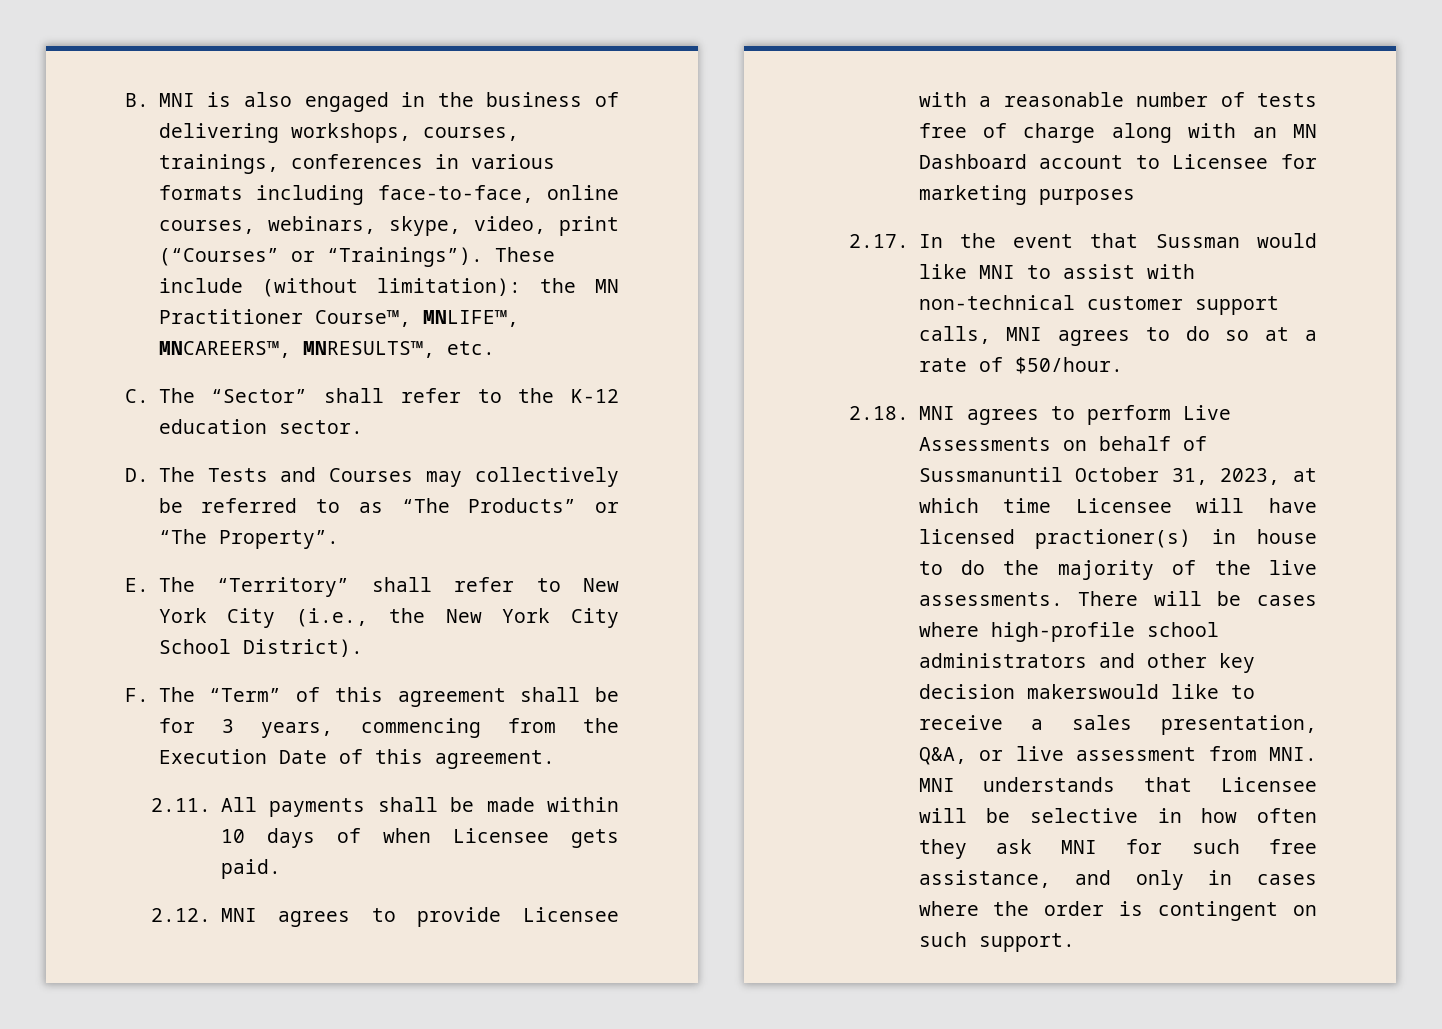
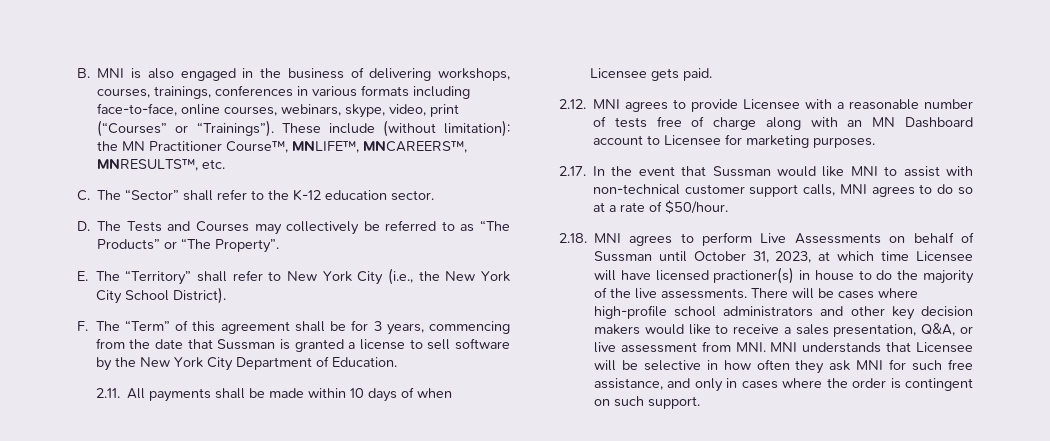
- F. The “Term” of this agreement shall be for 3 years, commencing from the Execution Date of this agreement.
+ F. The “Term” of this agreement shall be for 3 years, commencing from the date that Sussman is granted a license to sell software by the New York City Department of Education.
- 2.12. MNI agrees to provide Licensee with a reasonable number of tests free of charge along with an MN Dashboard account to Licensee for marketing purposes
+ 2.12. MNI agrees to provide Licensee with a reasonable number of tests free of charge along with an MN Dashboard account to Licensee for marketing purposes.
- 2.18. MNI agrees to perform Live Assessments on behalf of Sussmanuntil October 31, 2023, at which time Licensee will have licensed practioner(s) in house to do the majority of the live assessments.
+ 2.18. MNI agrees to perform Live Assessments on behalf of Sussman until October 31, 2023, at which time Licensee will have licensed practioner(s) in house to do the majority of the live assessments.
- There will be cases where high-profile school administrators and other key decision makerswould like to receive a sales presentation, Q&A, or live assessment from MNI. MNI understands that Licensee will be selective in how often they ask MNI for such free assistance, and only in cases where the order is contingent on such support.
+ There will be cases where high-profile school administrators and other key decision makers would like to receive a sales presentation, Q&A, or live assessment from MNI. MNI understands that Licensee will be selective in how often they ask MNI for such free assistance, and only in cases where the order is contingent on such support.

